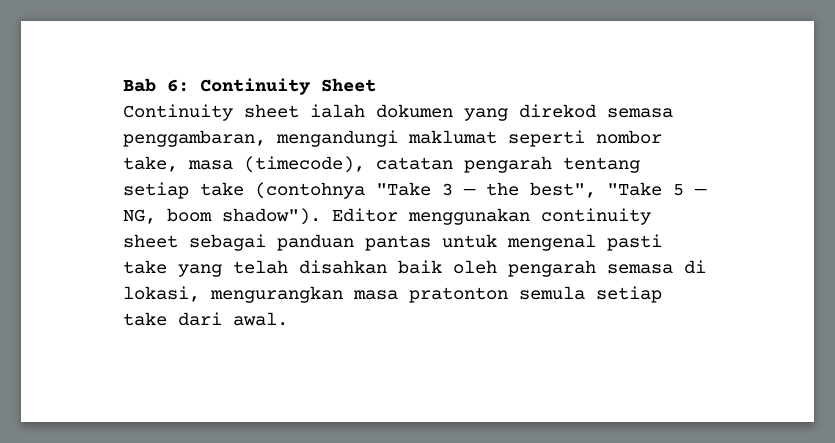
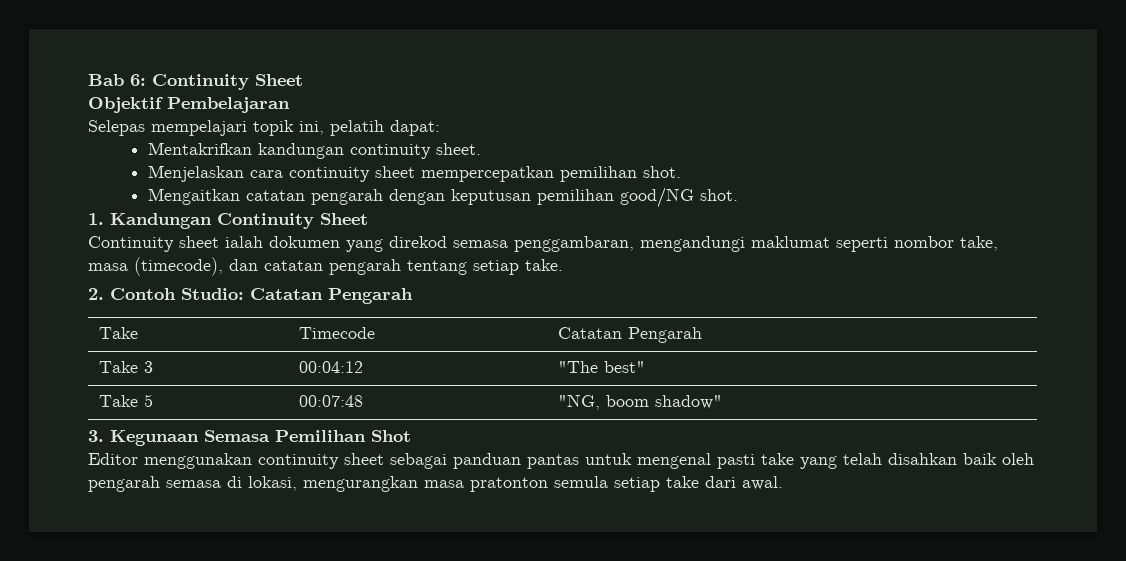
+ Objektif Pembelajaran
+ Selepas mempelajari topik ini, pelatih dapat:
+ Mentakrifkan kandungan continuity sheet.
+ Menjelaskan cara continuity sheet mempercepatkan pemilihan shot.
+ Mengaitkan catatan pengarah dengan keputusan pemilihan good/NG shot.
+ 1. Kandungan Continuity Sheet
- Continuity sheet ialah dokumen yang direkod semasa penggambaran, mengandungi maklumat seperti nombor take, masa (timecode), catatan pengarah tentang setiap take (contohnya "Take 3 — the best", "Take 5 — NG, boom shadow"). Editor menggunakan continuity sheet sebagai panduan pantas untuk mengenal pasti take yang telah disahkan baik oleh pengarah semasa di lokasi, mengurangkan masa pratonton semula setiap take dari awal.
+ Continuity sheet ialah dokumen yang direkod semasa penggambaran, mengandungi maklumat seperti nombor take, masa (timecode), dan catatan pengarah tentang setiap take.
+ 2. Contoh Studio: Catatan Pengarah
+ Take | Timecode | Catatan Pengarah
+ Take 3 | 00:04:12 | "The best"
+ Take 5 | 00:07:48 | "NG, boom shadow"
+ 3. Kegunaan Semasa Pemilihan Shot
+ Editor menggunakan continuity sheet sebagai panduan pantas untuk mengenal pasti take yang telah disahkan baik oleh pengarah semasa di lokasi, mengurangkan masa pratonton semula setiap take dari awal.

